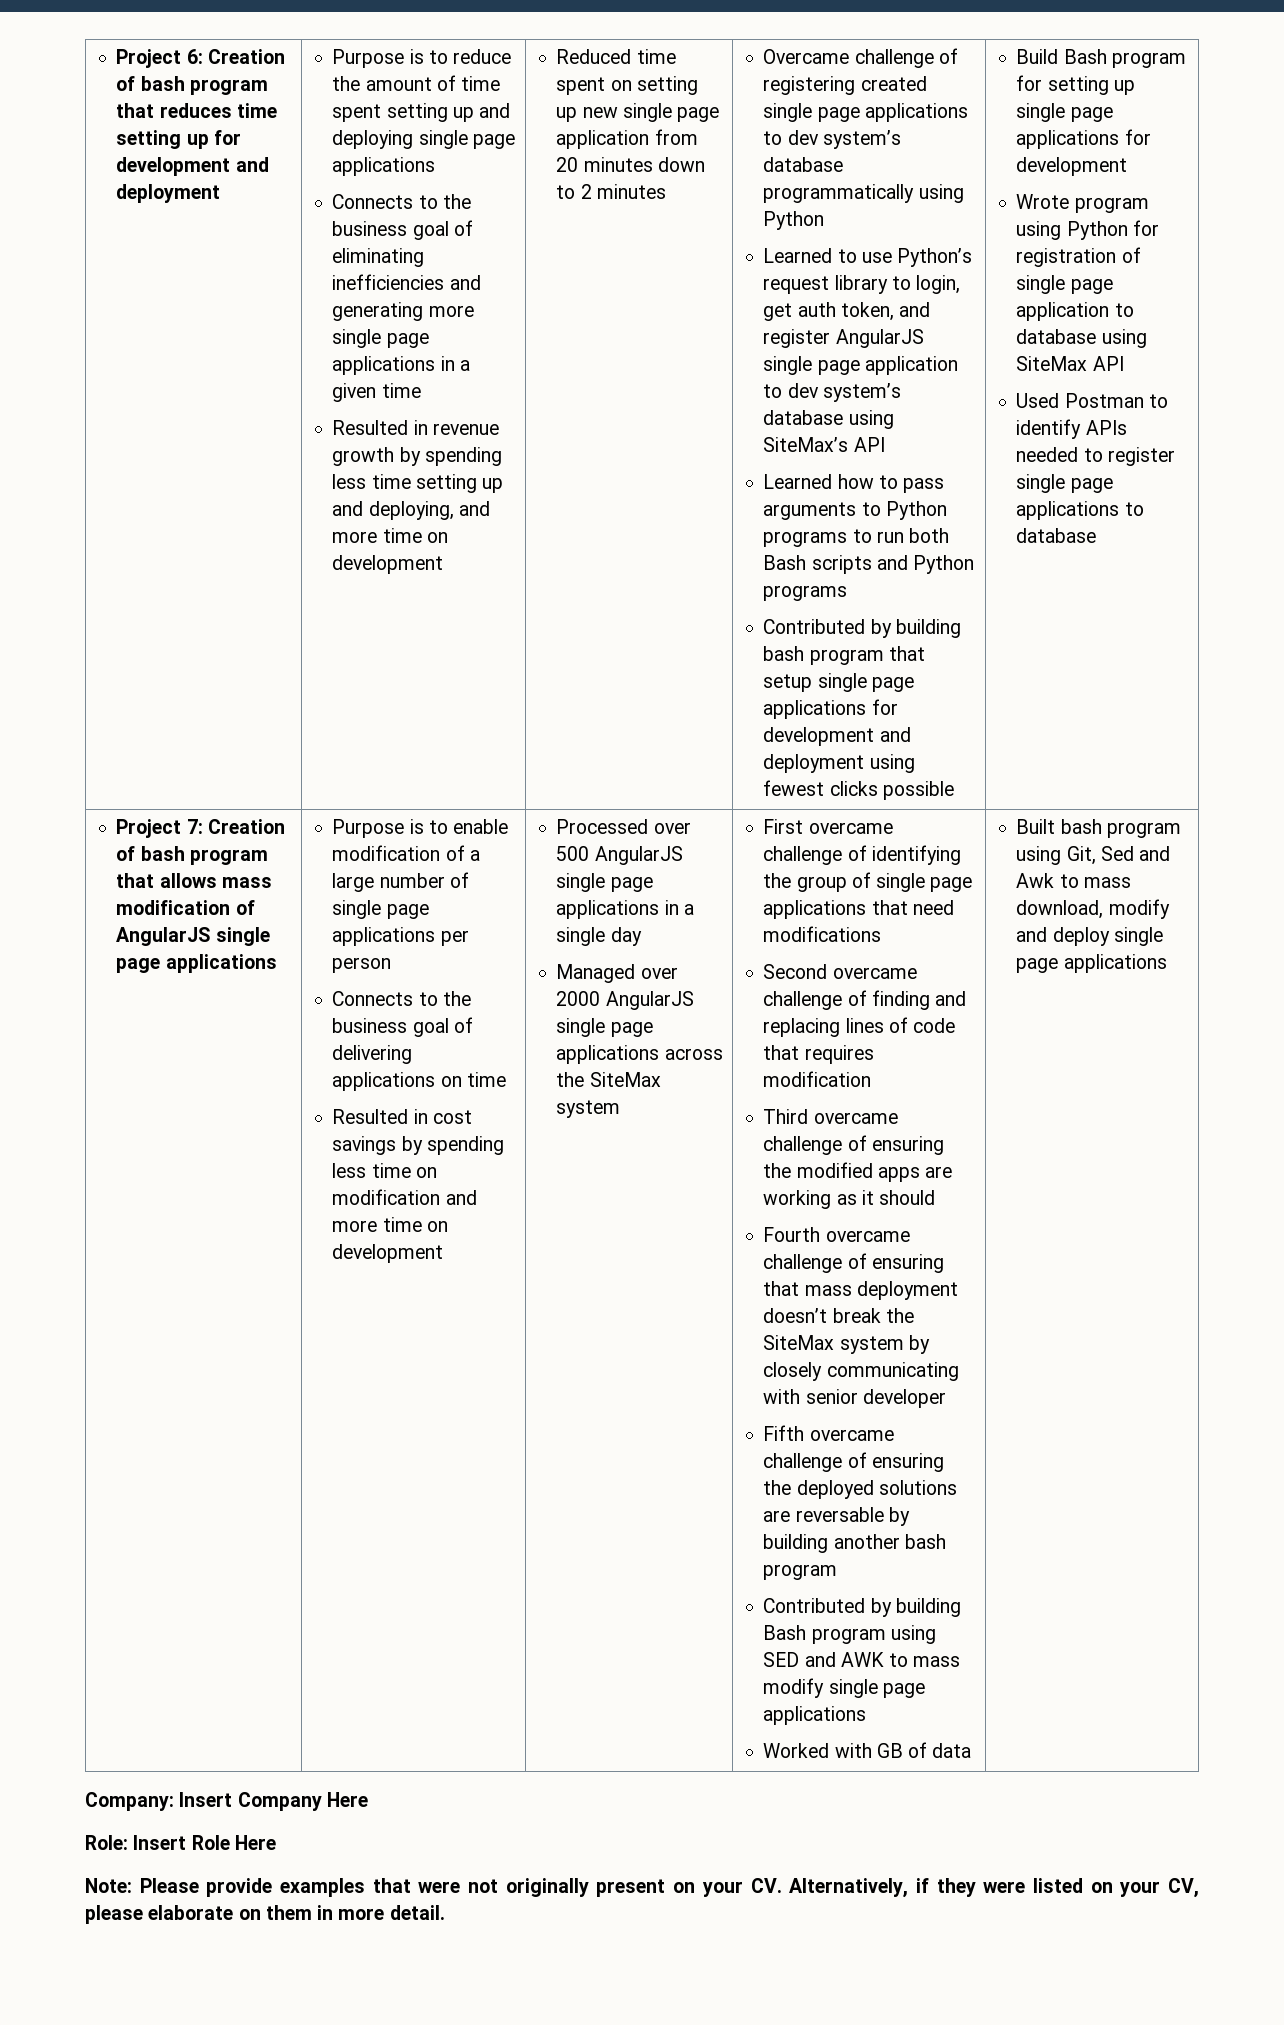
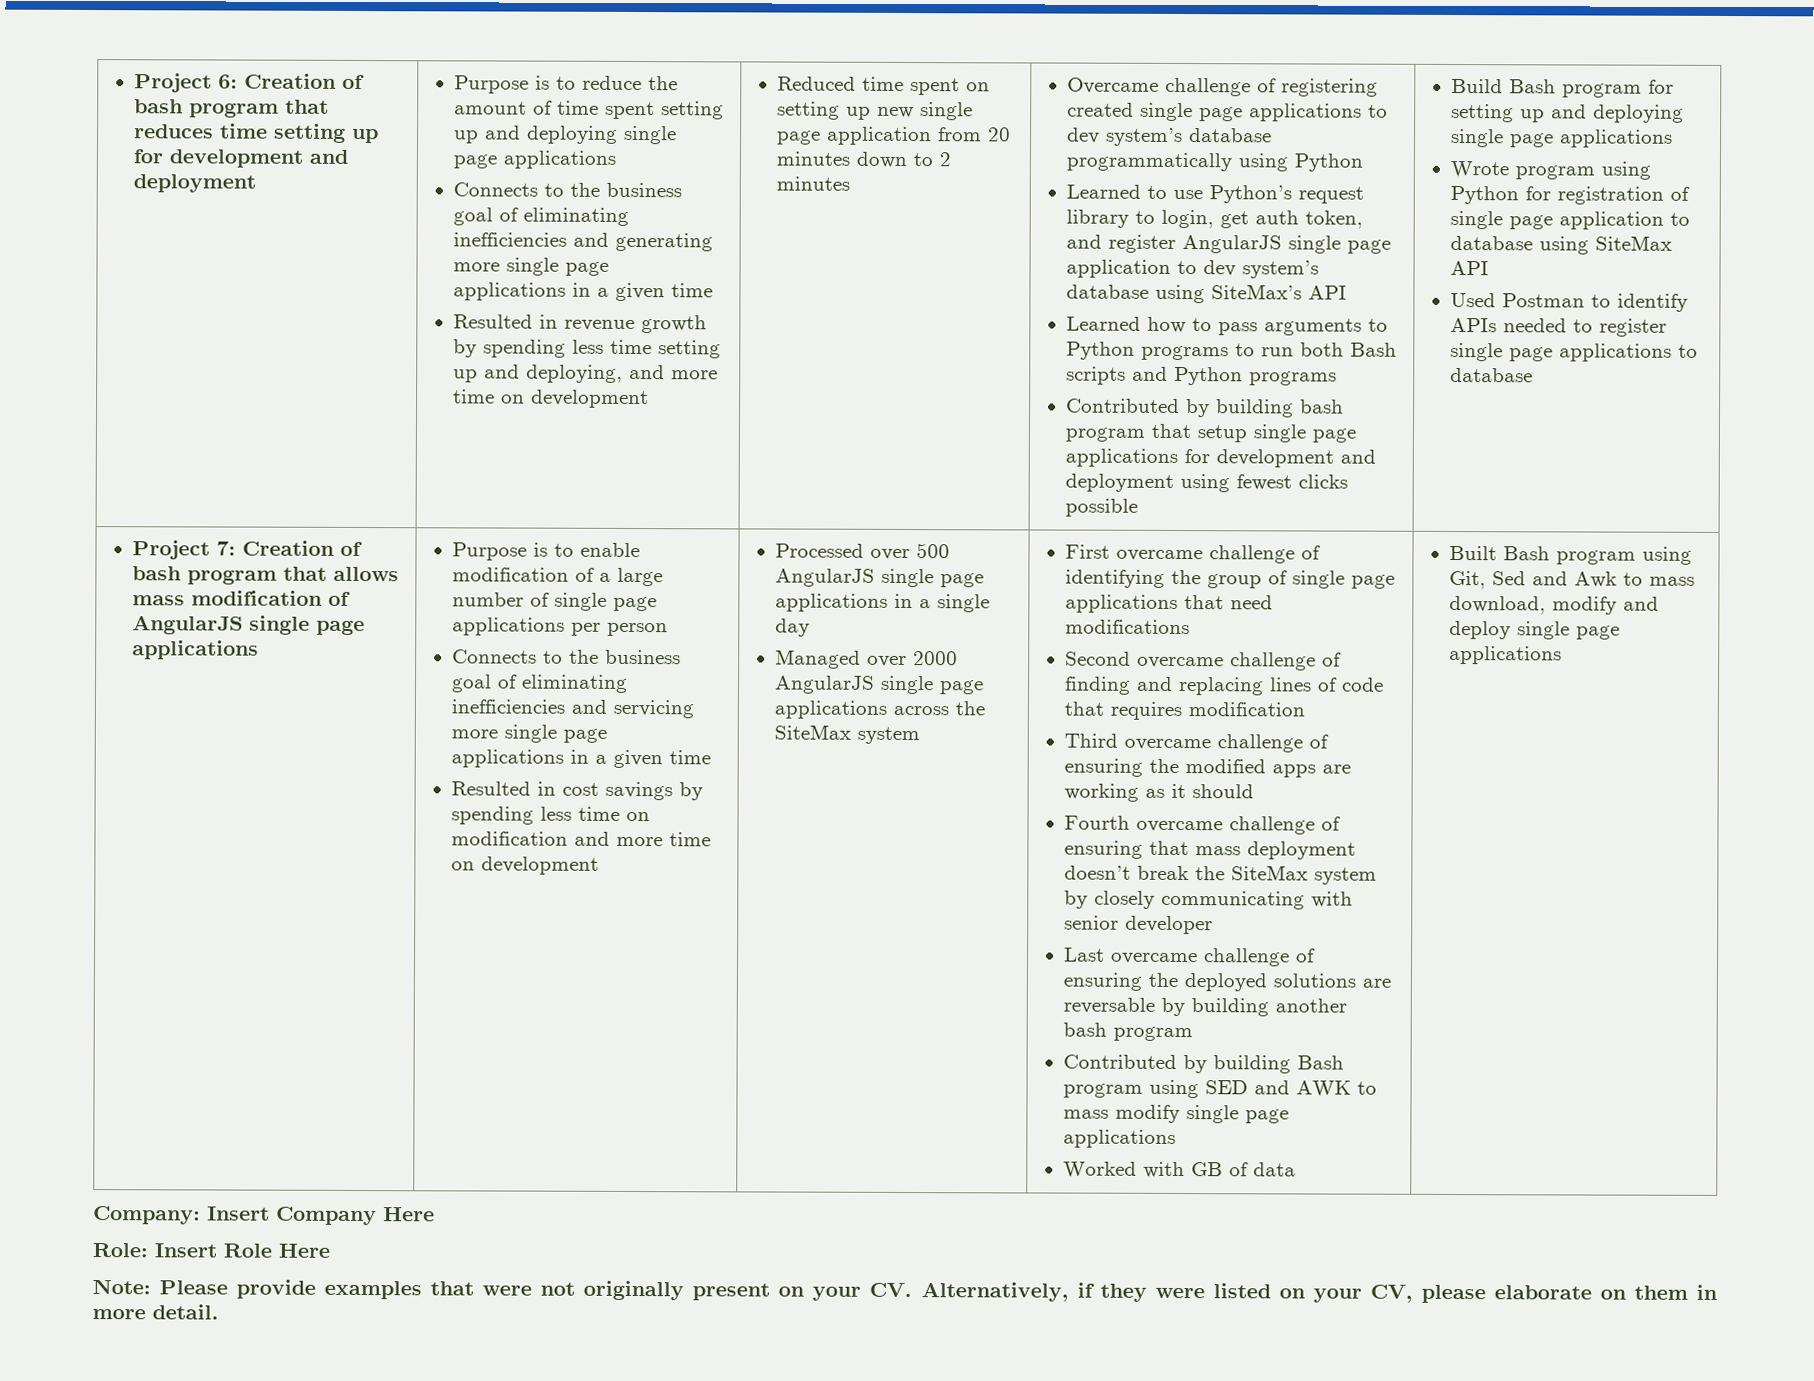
- Build Bash program for setting up single page applications for development
+ Build Bash program for setting up and deploying single page applications
- Connects to the business goal of delivering applications on time
+ Connects to the business goal of eliminating inefficiencies and servicing more single page applications in a given time
- Fifth overcame challenge of ensuring the deployed solutions are reversable by building another bash program
+ Last overcame challenge of ensuring the deployed solutions are reversable by building another bash program
- Built bash program using Git, Sed and Awk to mass download, modify and deploy single page applications
+ Built Bash program using Git, Sed and Awk to mass download, modify and deploy single page applications

